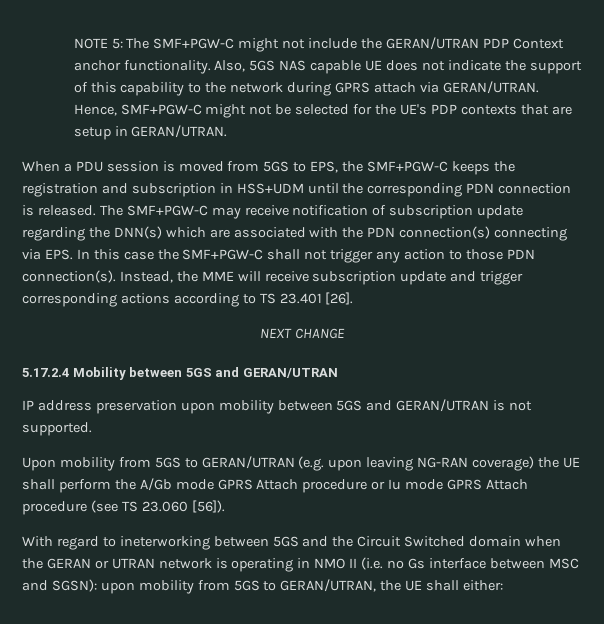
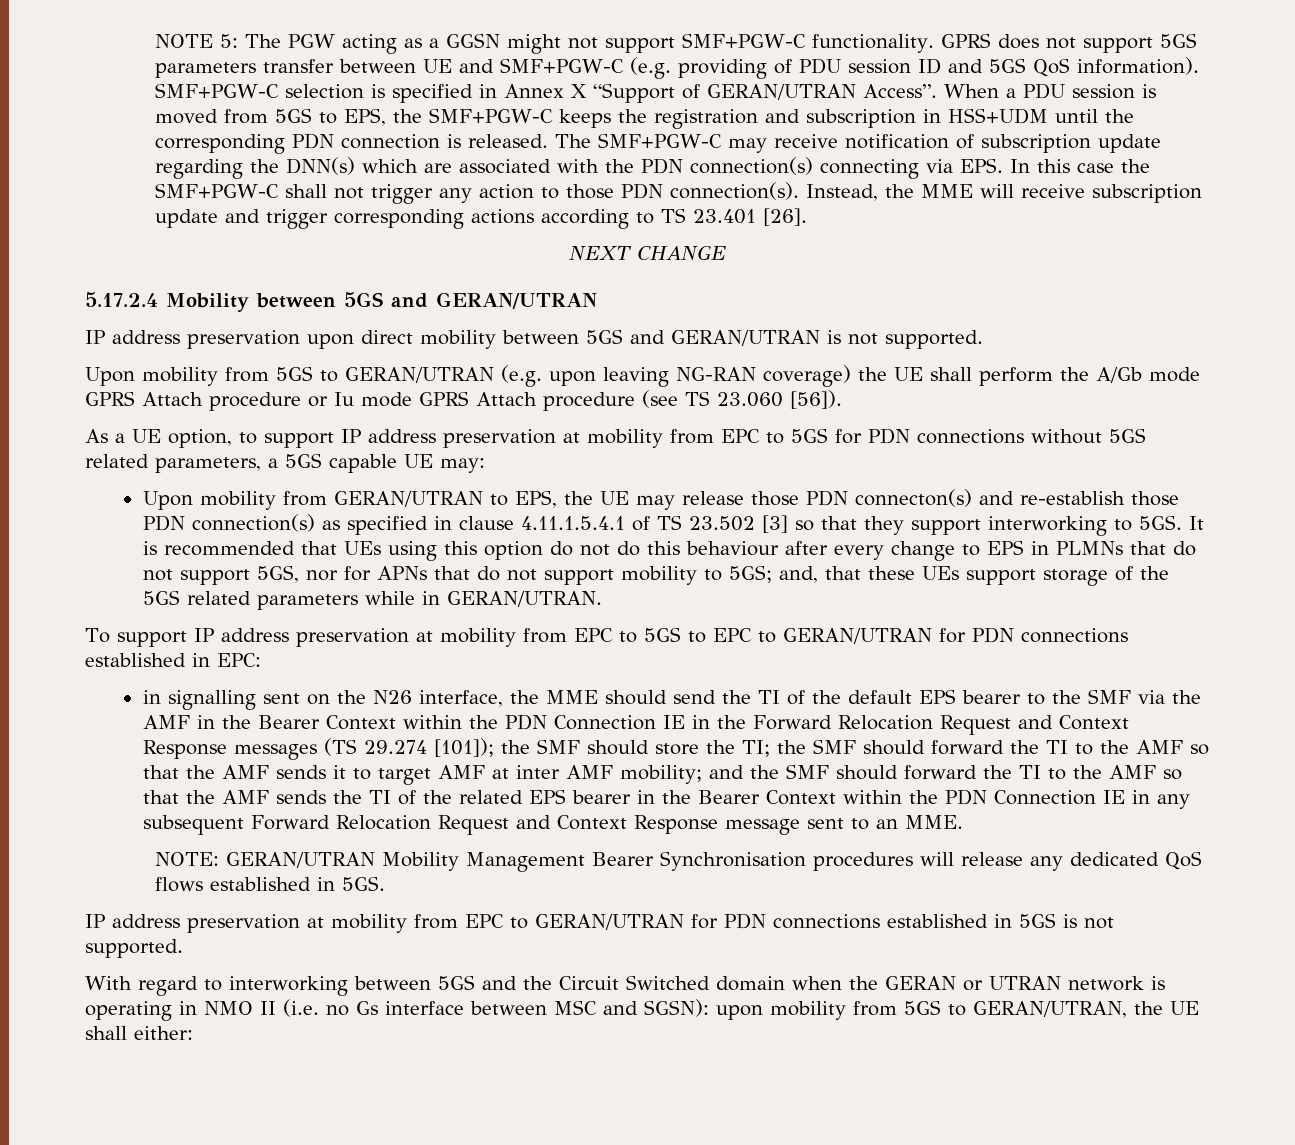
- NOTE 5: The SMF+PGW-C might not include the GERAN/UTRAN PDP Context anchor functionality. Also, 5GS NAS capable UE does not indicate the support of this capability to the network during GPRS attach via GERAN/UTRAN. Hence, SMF+PGW-C might not be selected for the UE's PDP contexts that are setup in GERAN/UTRAN.
- When a PDU session is moved from 5GS to EPS, the SMF+PGW-C keeps the registration and subscription in HSS+UDM until the corresponding PDN connection is released.
+ NOTE 5: The PGW acting as a GGSN might not support SMF+PGW-C functionality. GPRS does not support 5GS parameters transfer between UE and SMF+PGW-C (e.g. providing of PDU session ID and 5GS QoS information). SMF+PGW-C selection is specified in Annex X “Support of GERAN/UTRAN Access”. When a PDU session is moved from 5GS to EPS, the SMF+PGW-C keeps the registration and subscription in HSS+UDM until the corresponding PDN connection is released.
- IP address preservation upon mobility between 5GS and GERAN/UTRAN is not supported.
+ IP address preservation upon direct mobility between 5GS and GERAN/UTRAN is not supported.
+ As a UE option, to support IP address preservation at mobility from EPC to 5GS for PDN connections without 5GS related parameters, a 5GS capable UE may:
+ Upon mobility from GERAN/UTRAN to EPS, the UE may release those PDN connecton(s) and re-establish those PDN connection(s) as specified in clause 4.11.1.5.4.1 of TS 23.502 [3] so that they support interworking to 5GS. It is recommended that UEs using this option do not do this behaviour after every change to EPS in PLMNs that do not support 5GS, nor for APNs that do not support mobility to 5GS; and, that these UEs support storage of the 5GS related parameters while in GERAN/UTRAN.
+ To support IP address preservation at mobility from EPC to 5GS to EPC to GERAN/UTRAN for PDN connections established in EPC:
+ in signalling sent on the N26 interface, the MME should send the TI of the default EPS bearer to the SMF via the AMF in the Bearer Context within the PDN Connection IE in the Forward Relocation Request and Context Response messages (TS 29.274 [101]); the SMF should store the TI; the SMF should forward the TI to the AMF so that the AMF sends it to target AMF at inter AMF mobility; and the SMF should forward the TI to the AMF so that the AMF sends the TI of the related EPS bearer in the Bearer Context within the PDN Connection IE in any subsequent Forward Relocation Request and Context Response message sent to an MME.
+ NOTE: GERAN/UTRAN Mobility Management Bearer Synchronisation procedures will release any dedicated QoS flows established in 5GS.
+ IP address preservation at mobility from EPC to GERAN/UTRAN for PDN connections established in 5GS is not supported.
- With regard to ineterworking between 5GS and the Circuit Switched domain when the GERAN or UTRAN network is operating in NMO II (i.e. no Gs interface between MSC and SGSN): upon mobility from 5GS to GERAN/UTRAN, the UE shall either:
+ With regard to interworking between 5GS and the Circuit Switched domain when the GERAN or UTRAN network is operating in NMO II (i.e. no Gs interface between MSC and SGSN): upon mobility from 5GS to GERAN/UTRAN, the UE shall either:

